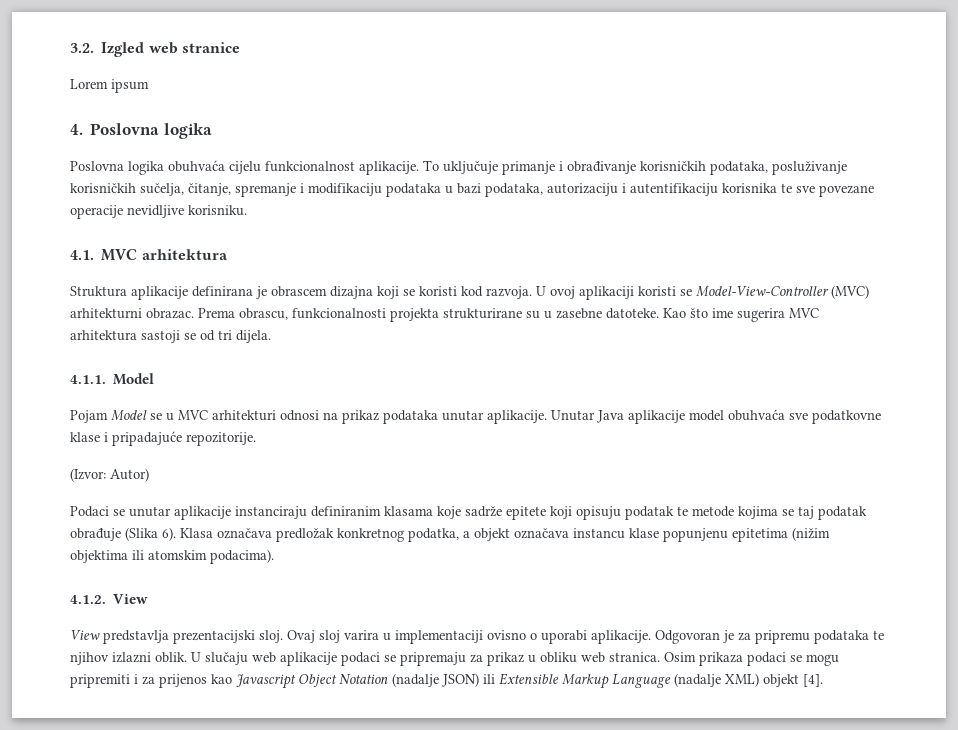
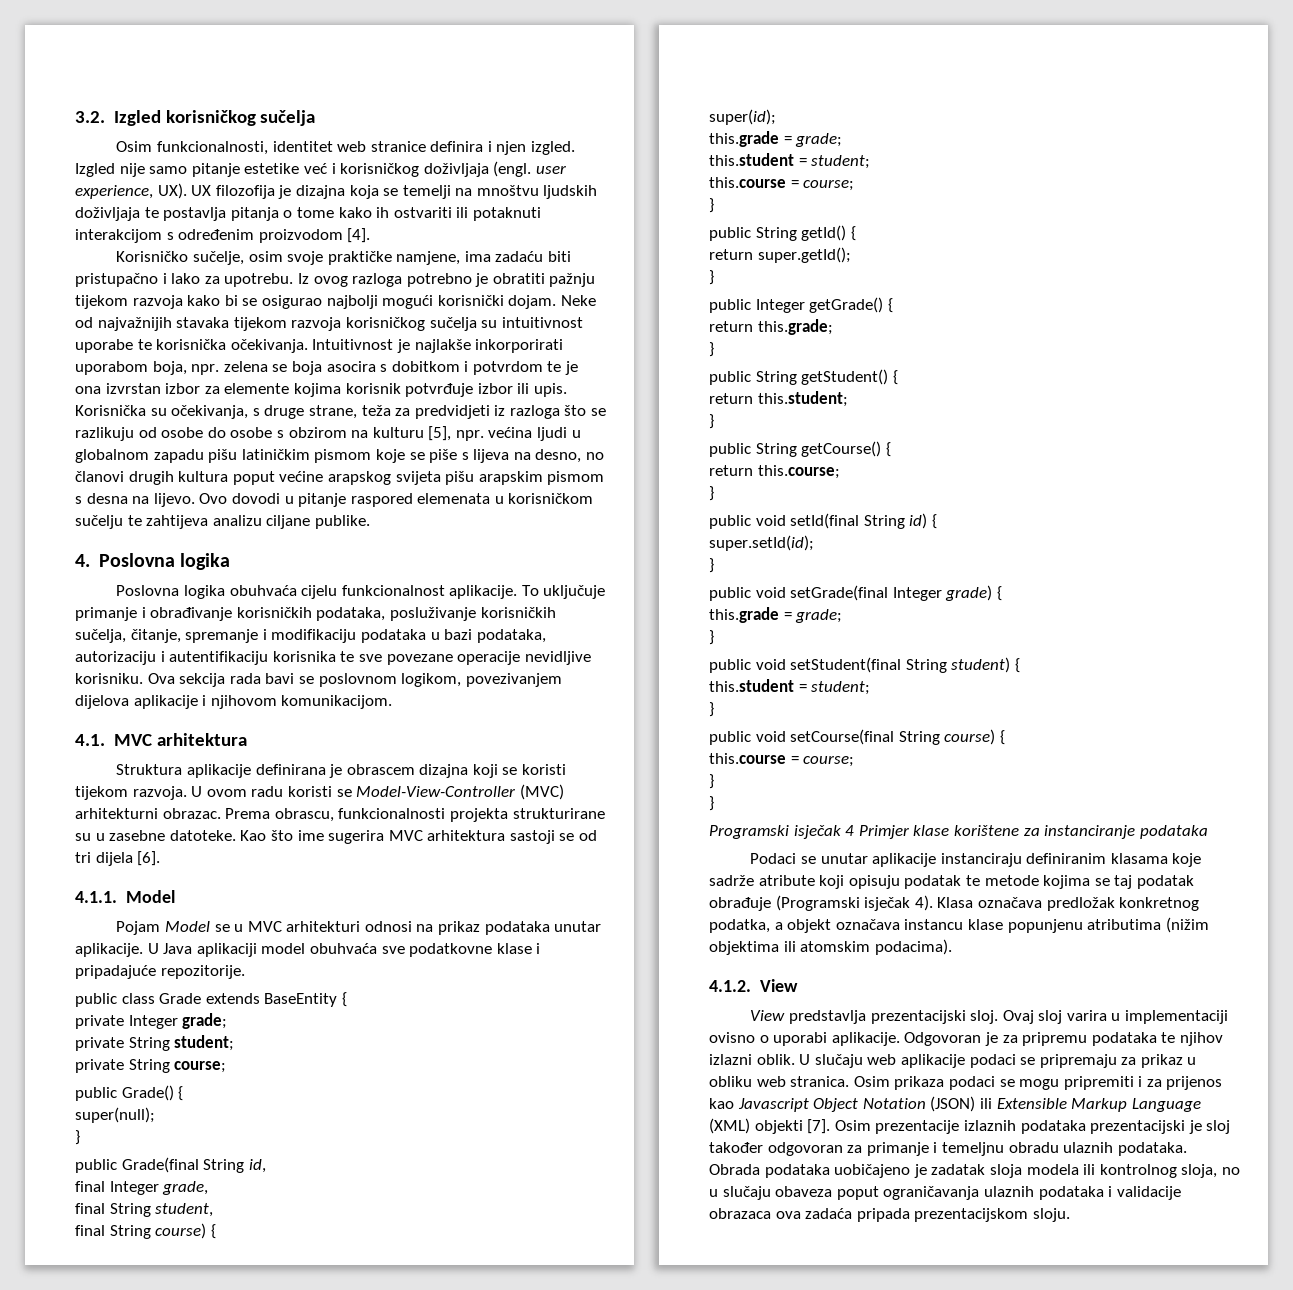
- 3.2. Izgled web stranice
- Lorem ipsum
+ 3.2. Izgled korisničkog sučelja
+ Osim funkcionalnosti, identitet web stranice definira i njen izgled. Izgled nije samo pitanje estetike već i korisničkog doživljaja (engl. user experience, UX). UX filozofija je dizajna koja se temelji na mnoštvu ljudskih doživljaja te postavlja pitanja o tome kako ih ostvariti ili potaknuti interakcijom s određenim proizvodom [4].
+ Korisničko sučelje, osim svoje praktičke namjene, ima zadaću biti pristupačno i lako za upotrebu. Iz ovog razloga potrebno je obratiti pažnju tijekom razvoja kako bi se osigurao najbolji mogući korisnički dojam. Neke od najvažnijih stavaka tijekom razvoja korisničkog sučelja su intuitivnost uporabe te korisnička očekivanja. Intuitivnost je najlakše inkorporirati uporabom boja, npr. zelena se boja asocira s dobitkom i potvrdom te je ona izvrstan izbor za elemente kojima korisnik potvrđuje izbor ili upis. Korisnička su očekivanja, s druge strane, teža za predvidjeti iz razloga što se razlikuju od osobe do osobe s obzirom na kulturu [5], npr. većina ljudi u globalnom zapadu pišu latiničkim pismom koje se piše s lijeva na desno, no članovi drugih kultura poput većine arapskog svijeta pišu arapskim pismom s desna na lijevo. Ovo dovodi u pitanje raspored elemenata u korisničkom sučelju te zahtijeva analizu ciljane publike.
+ Ova sekcija rada bavi se poslovnom logikom, povezivanjem dijelova aplikacije i njihovom komunikacijom.
- Struktura aplikacije definirana je obrascem dizajna koji se koristi kod razvoja.
+ Struktura aplikacije definirana je obrascem dizajna koji se koristi tijekom razvoja.
- U ovoj aplikaciji koristi se Model-View-Controller (MVC) arhitekturni obrazac.
+ U ovom radu koristi se Model-View-Controller (MVC) arhitekturni obrazac.
- Kao što ime sugerira MVC arhitektura sastoji se od tri dijela.
+ Kao što ime sugerira MVC arhitektura sastoji se od tri dijela [6].
- Unutar Java aplikacije model obuhvaća sve podatkovne klase i pripadajuće repozitorije.
+ U Java aplikaciji model obuhvaća sve podatkovne klase i pripadajuće repozitorije.
- (Izvor: Autor)
+ public class Grade extends BaseEntity {
+ private Integer grade;
+ private String student;
+ private String course;
+ public Grade() {
+ super(null);
+ }
+ public Grade(final String id,
+ final Integer grade,
+ final String student,
+ final String course) {
+ super(id);
+ this.grade = grade;
+ this.student = student;
+ this.course = course;
+ }
+ public String getId() {
+ return super.getId();
+ }
+ public Integer getGrade() {
+ return this.grade;
+ }
+ public String getStudent() {
+ return this.student;
+ }
+ public String getCourse() {
+ return this.course;
+ }
+ public void setId(final String id) {
+ super.setId(id);
+ }
+ public void setGrade(final Integer grade) {
+ this.grade = grade;
+ }
+ public void setStudent(final String student) {
+ this.student = student;
+ }
+ public void setCourse(final String course) {
+ this.course = course;
+ }
+ }
+ Programski isječak 4 Primjer klase korištene za instanciranje podataka
- Podaci se unutar aplikacije instanciraju definiranim klasama koje sadrže epitete koji opisuju podatak te metode kojima se taj podatak obrađuje (Slika 6).
+ Podaci se unutar aplikacije instanciraju definiranim klasama koje sadrže atribute koji opisuju podatak te metode kojima se taj podatak obrađuje (Programski isječak 4).
- Klasa označava predložak konkretnog podatka, a objekt označava instancu klase popunjenu epitetima (nižim objektima ili atomskim podacima).
+ Klasa označava predložak konkretnog podatka, a objekt označava instancu klase popunjenu atributima (nižim objektima ili atomskim podacima).
- Osim prikaza podaci se mogu pripremiti i za prijenos kao Javascript Object Notation (nadalje JSON) ili Extensible Markup Language (nadalje XML) objekt [4].
+ Osim prikaza podaci se mogu pripremiti i za prijenos kao Javascript Object Notation (JSON) ili Extensible Markup Language (XML) objekti [7]. Osim prezentacije izlaznih podataka prezentacijski je sloj također odgovoran za primanje i temeljnu obradu ulaznih podataka. Obrada podataka uobičajeno je zadatak sloja modela ili kontrolnog sloja, no u slučaju obaveza poput ograničavanja ulaznih podataka i validacije obrazaca ova zadaća pripada prezentacijskom sloju.

